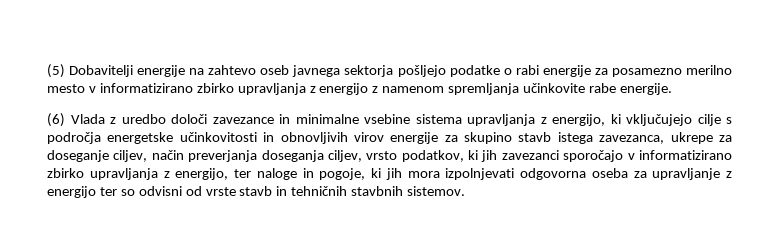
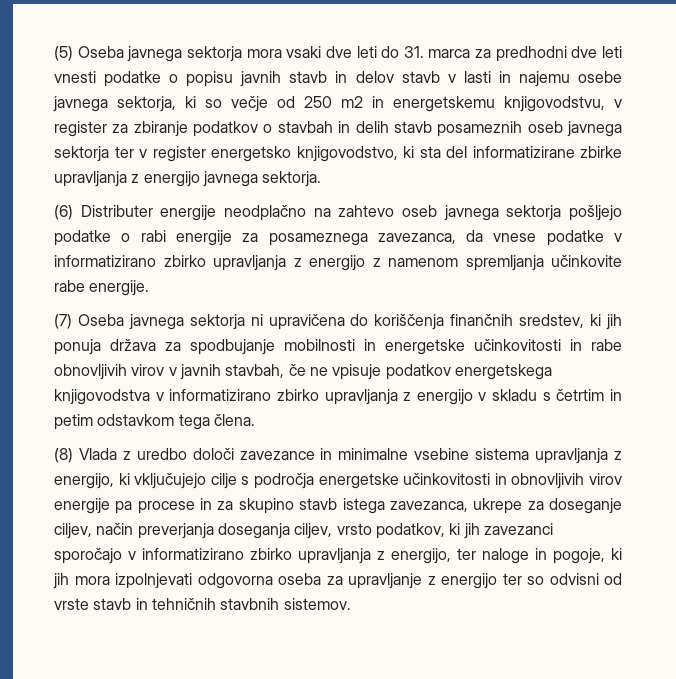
- (5) Dobavitelji energije na zahtevo oseb javnega sektorja pošljejo podatke o rabi energije za posamezno merilno mesto v informatizirano zbirko upravljanja z energijo z namenom spremljanja učinkovite rabe energije.
+ (5) Oseba javnega sektorja mora vsaki dve leti do 31. marca za predhodni dve leti vnesti podatke o popisu javnih stavb in delov stavb v lasti in najemu osebe javnega sektorja, ki so večje od 250 m2 in energetskemu knjigovodstvu, v register za zbiranje podatkov o stavbah in delih stavb posameznih oseb javnega sektorja ter v register energetsko knjigovodstvo, ki sta del informatizirane zbirke upravljanja z energijo javnega sektorja.
+ (6) Distributer energije neodplačno na zahtevo oseb javnega sektorja pošljejo podatke o rabi energije za posameznega zavezanca, da vnese podatke v informatizirano zbirko upravljanja z energijo z namenom spremljanja učinkovite rabe energije.
- (6) Vlada z uredbo določi zavezance in minimalne vsebine sistema upravljanja z energijo, ki vključujejo cilje s področja energetske učinkovitosti in obnovljivih virov energije za skupino stavb istega zavezanca, ukrepe za doseganje ciljev, način preverjanja doseganja ciljev, vrsto podatkov, ki jih zavezanci sporočajo v informatizirano zbirko upravljanja z energijo, ter naloge in pogoje, ki jih mora izpolnjevati odgovorna oseba za upravljanje z energijo ter so odvisni od vrste stavb in tehničnih stavbnih sistemov.
+ (7) Oseba javnega sektorja ni upravičena do koriščenja finančnih sredstev, ki jih ponuja država za spodbujanje mobilnosti in energetske učinkovitosti in rabe obnovljivih virov v javnih stavbah, če ne vpisuje podatkov energetskega knjigovodstva v informatizirano zbirko upravljanja z energijo v skladu s četrtim in petim odstavkom tega člena.
+ (8) Vlada z uredbo določi zavezance in minimalne vsebine sistema upravljanja z energijo, ki vključujejo cilje s področja energetske učinkovitosti in obnovljivih virov energije pa procese in za skupino stavb istega zavezanca, ukrepe za doseganje ciljev, način preverjanja doseganja ciljev, vrsto podatkov, ki jih zavezanci sporočajo v informatizirano zbirko upravljanja z energijo, ter naloge in pogoje, ki jih mora izpolnjevati odgovorna oseba za upravljanje z energijo ter so odvisni od vrste stavb in tehničnih stavbnih sistemov.

